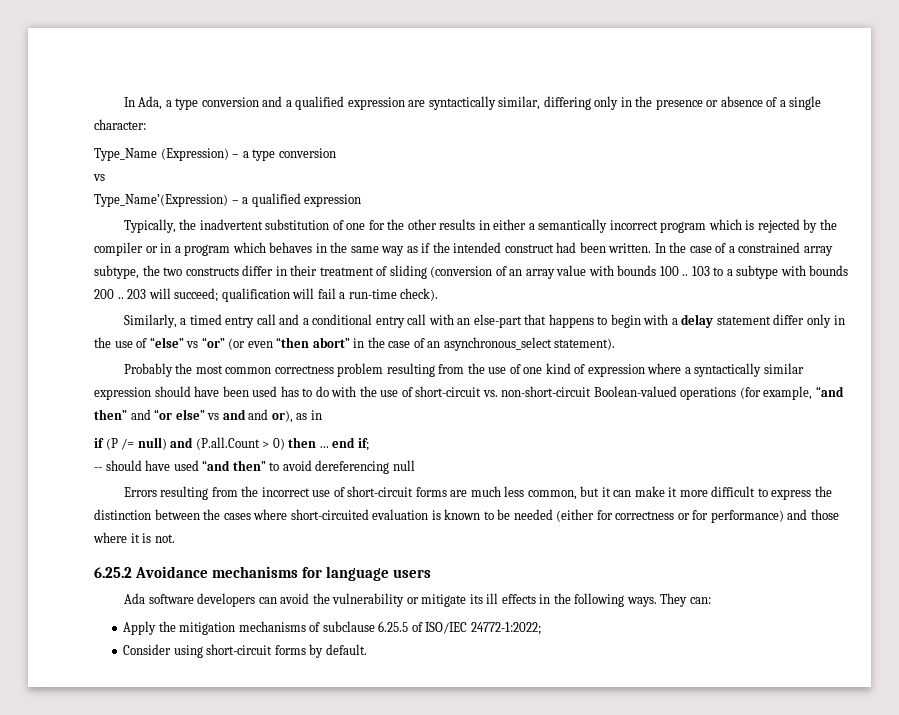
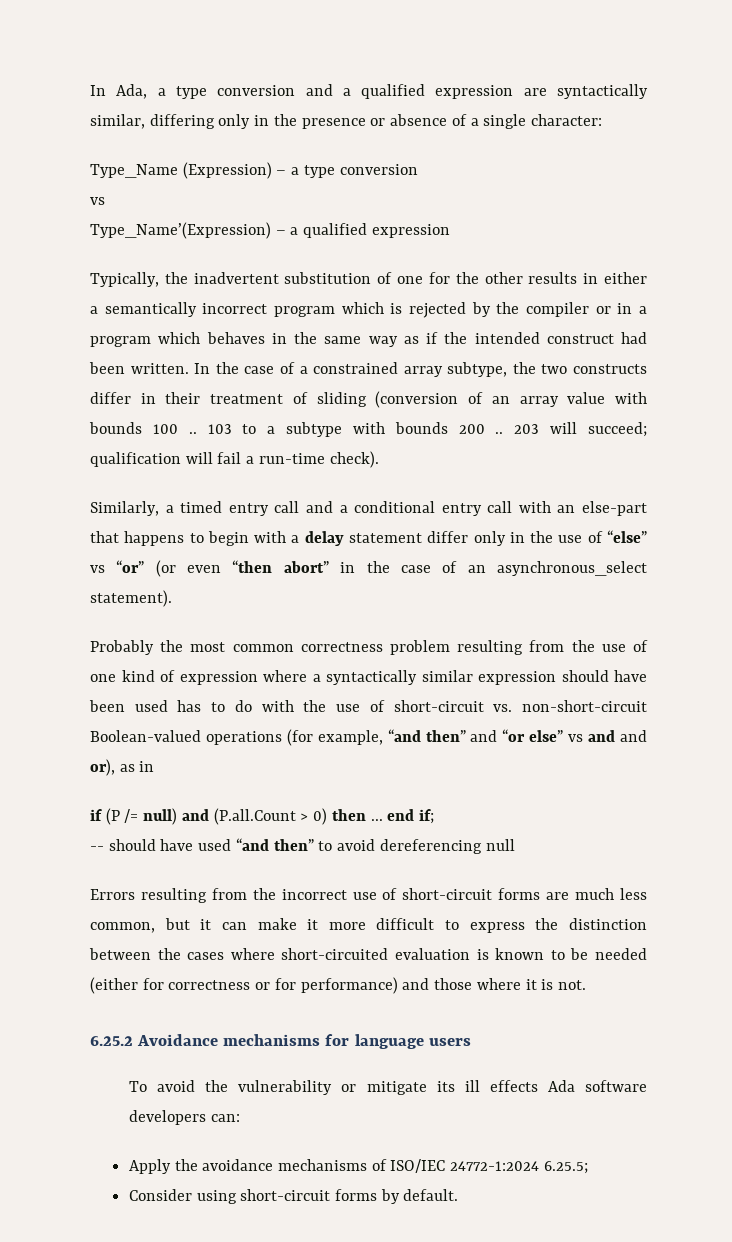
- Ada software developers can avoid the vulnerability or mitigate its ill effects in the following ways. They can:
+ To avoid the vulnerability or mitigate its ill effects Ada software developers can:
- Apply the mitigation mechanisms of subclause 6.25.5 of ISO/IEC 24772-1:2022;
+ Apply the avoidance mechanisms of ISO/IEC 24772-1:2024 6.25.5;

